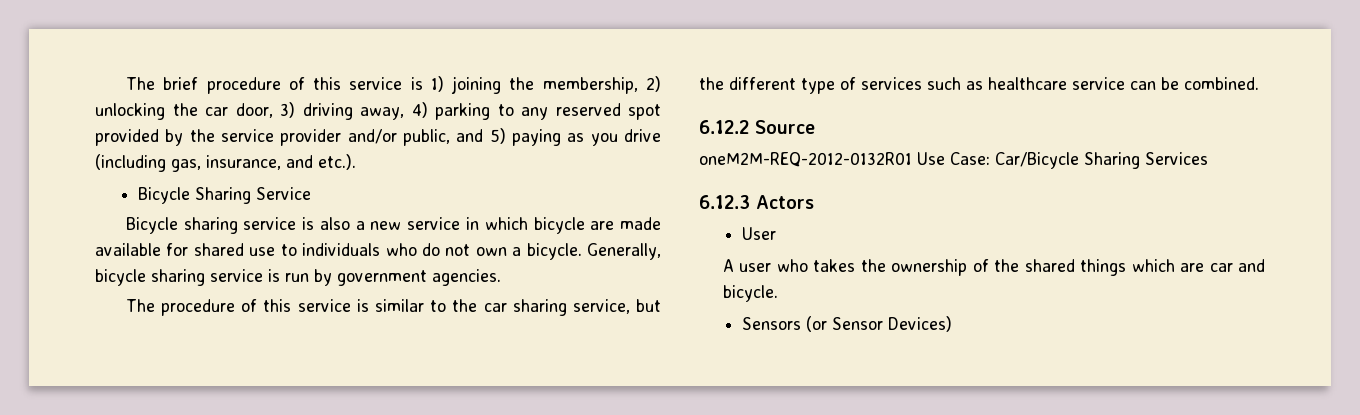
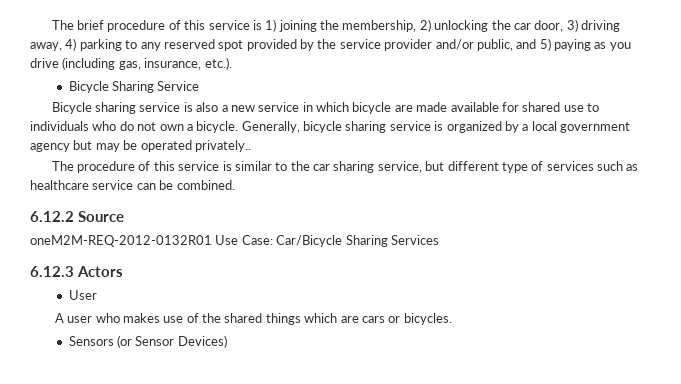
- The brief procedure of this service is 1) joining the membership, 2) unlocking the car door, 3) driving away, 4) parking to any reserved spot provided by the service provider and/or public, and 5) paying as you drive (including gas, insurance, and etc.).
+ The brief procedure of this service is 1) joining the membership, 2) unlocking the car door, 3) driving away, 4) parking to any reserved spot provided by the service provider and/or public, and 5) paying as you drive (including gas, insurance, etc.).
- Generally, bicycle sharing service is run by government agencies.
+ Generally, bicycle sharing service is organized by a local government agency but may be operated privately..
- The procedure of this service is similar to the car sharing service, but the different type of services such as healthcare service can be combined.
+ The procedure of this service is similar to the car sharing service, but different type of services such as healthcare service can be combined.
- A user who takes the ownership of the shared things which are car and bicycle.
+ A user who makes use of the shared things which are cars or bicycles.

